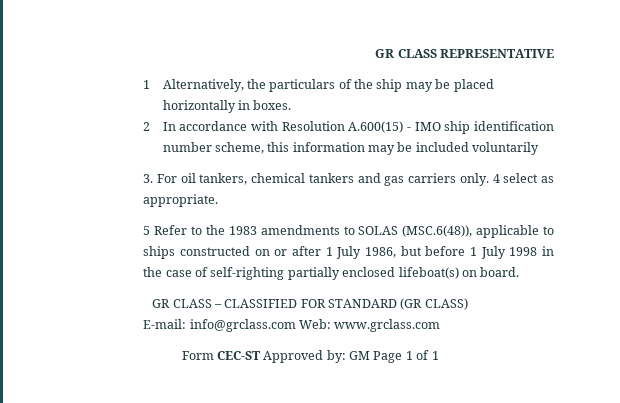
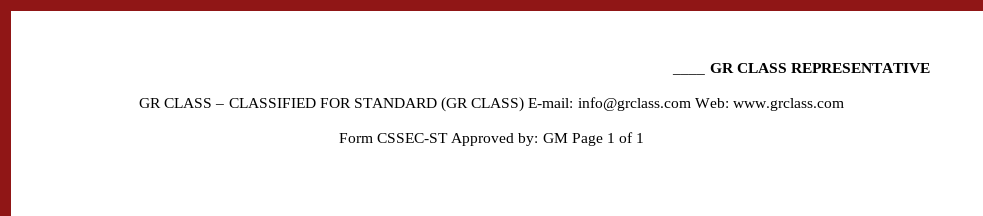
- GR CLASS REPRESENTATIVE
+ ____ GR CLASS REPRESENTATIVE
- 1 Alternatively, the particulars of the ship may be placed horizontally in boxes.
- 2 In accordance with Resolution A.600(15) - IMO ship identification number scheme, this information may be included voluntarily
- 3. For oil tankers, chemical tankers and gas carriers only. 4 select as appropriate.
- 5 Refer to the 1983 amendments to SOLAS (MSC.6(48)), applicable to ships constructed on or after 1 July 1986, but before 1 July 1998 in the case of self-righting partially enclosed lifeboat(s) on board.
- GR CLASS – CLASSIFIED FOR STANDARD (GR CLASS)
- E-mail: info@grclass.com Web: www.grclass.com
+ GR CLASS – CLASSIFIED FOR STANDARD (GR CLASS) E-mail: info@grclass.com Web: www.grclass.com
- Form CEC-ST Approved by: GM Page 1 of 1
+ Form CSSEC-ST Approved by: GM Page 1 of 1

